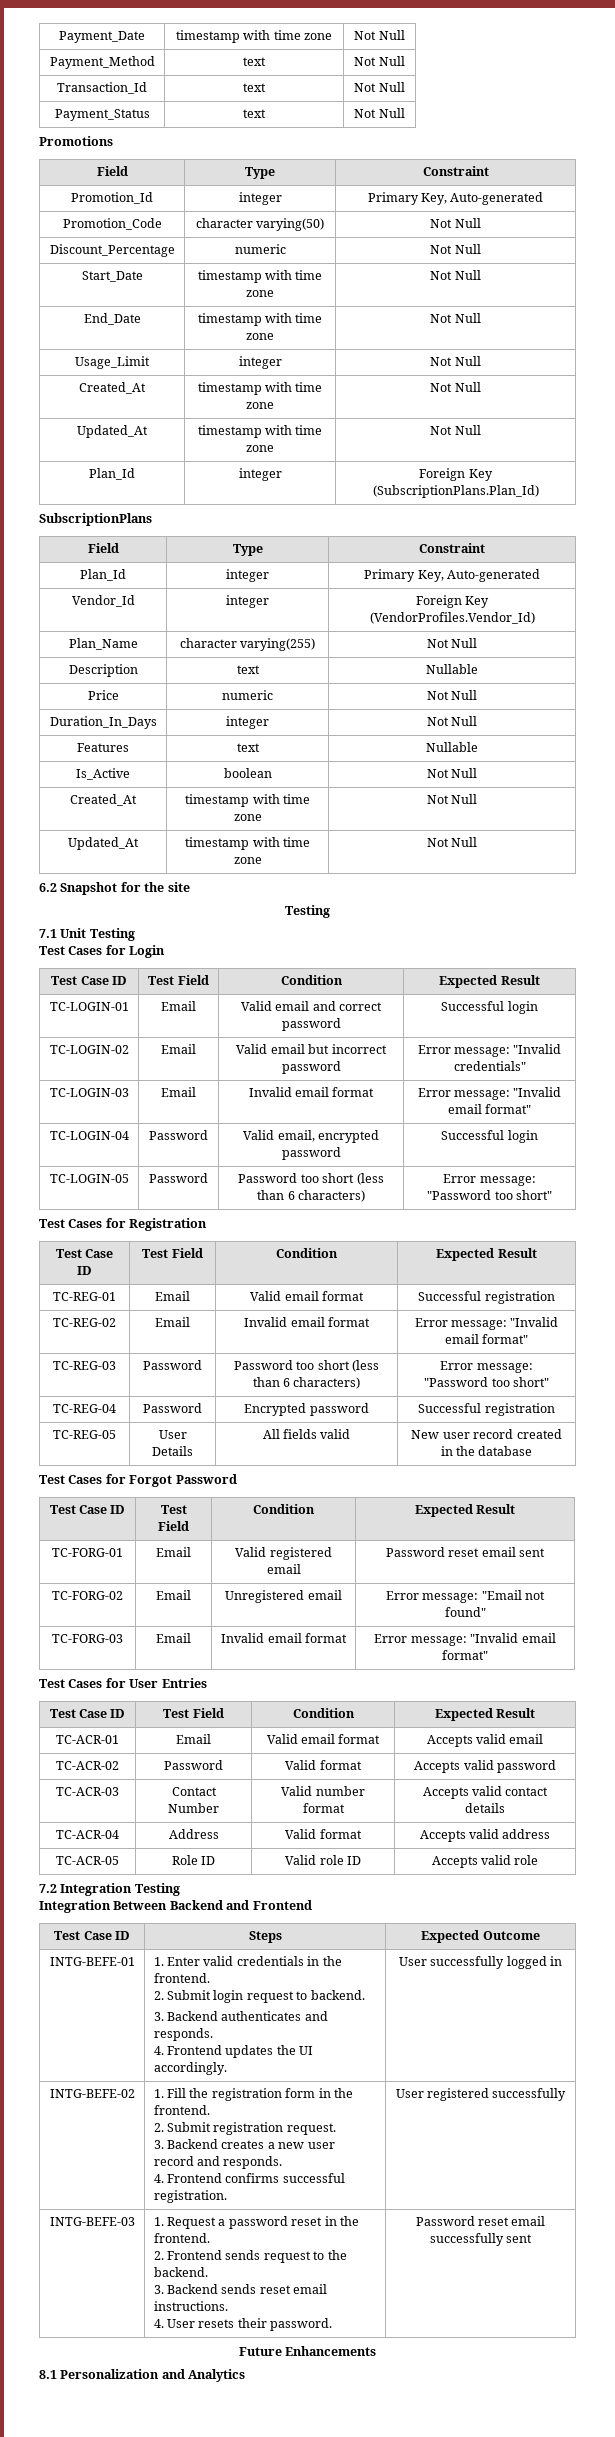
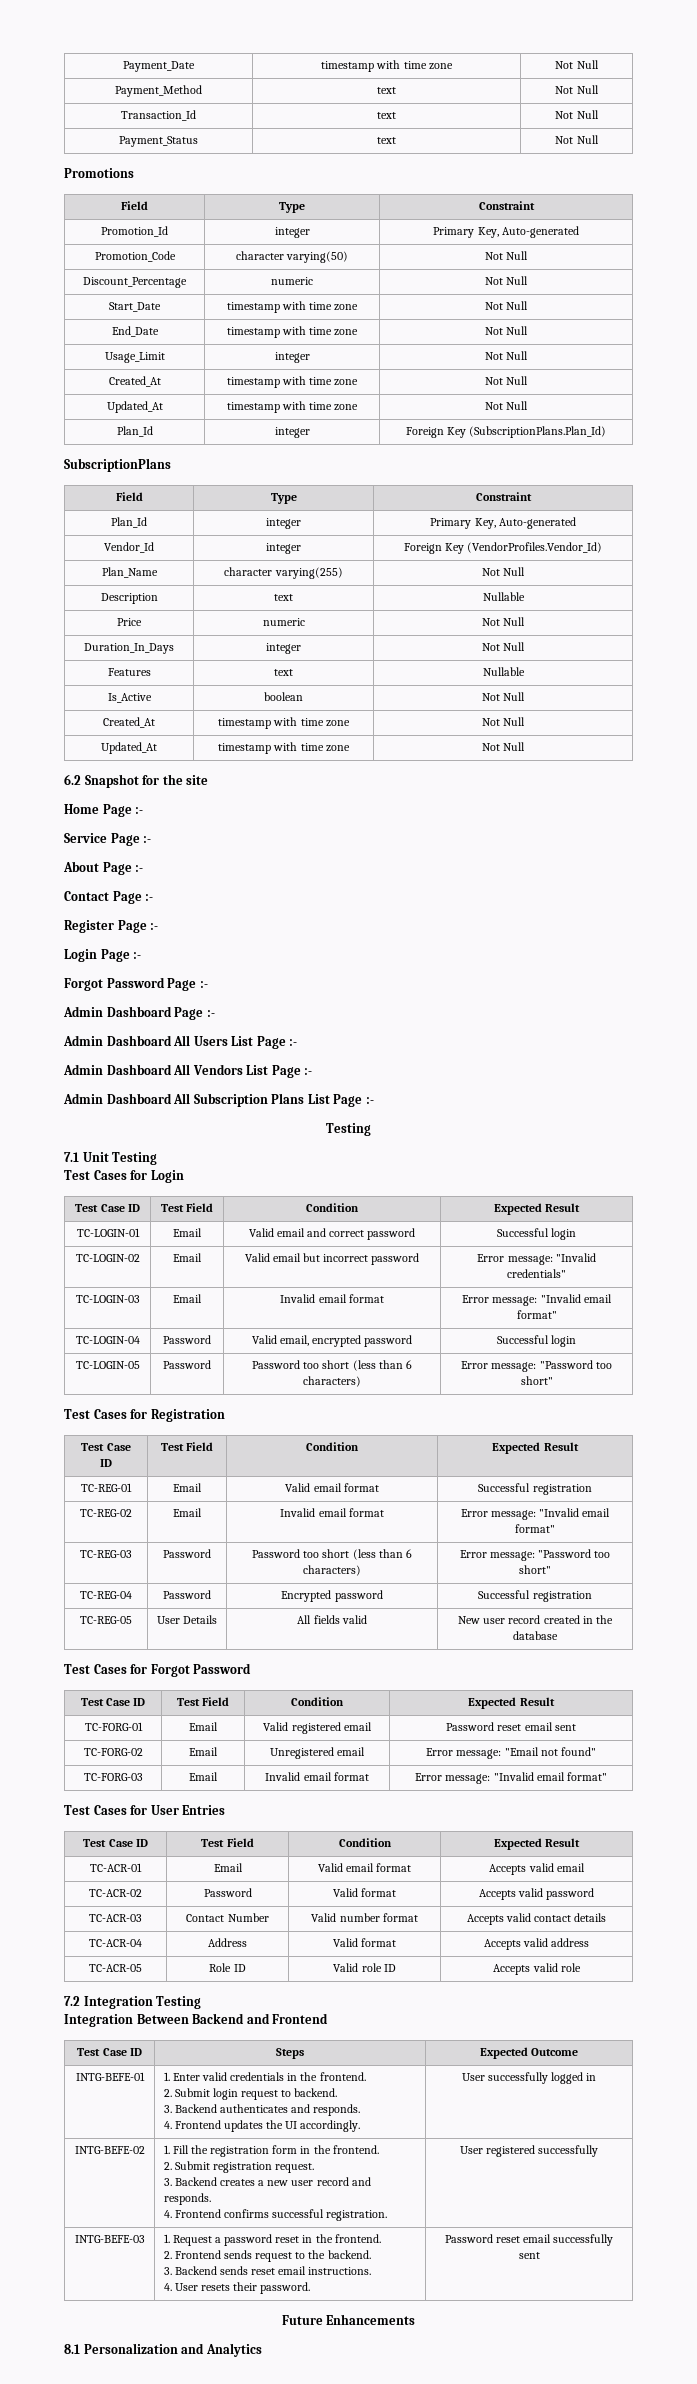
+ Home Page :-
+ Service Page :-
+ About Page :-
+ Contact Page :-
+ Register Page :-
+ Login Page :-
+ Forgot Password Page :-
+ Admin Dashboard Page :-
+ Admin Dashboard All Users List Page :-
+ Admin Dashboard All Vendors List Page :-
+ Admin Dashboard All Subscription Plans List Page :-

